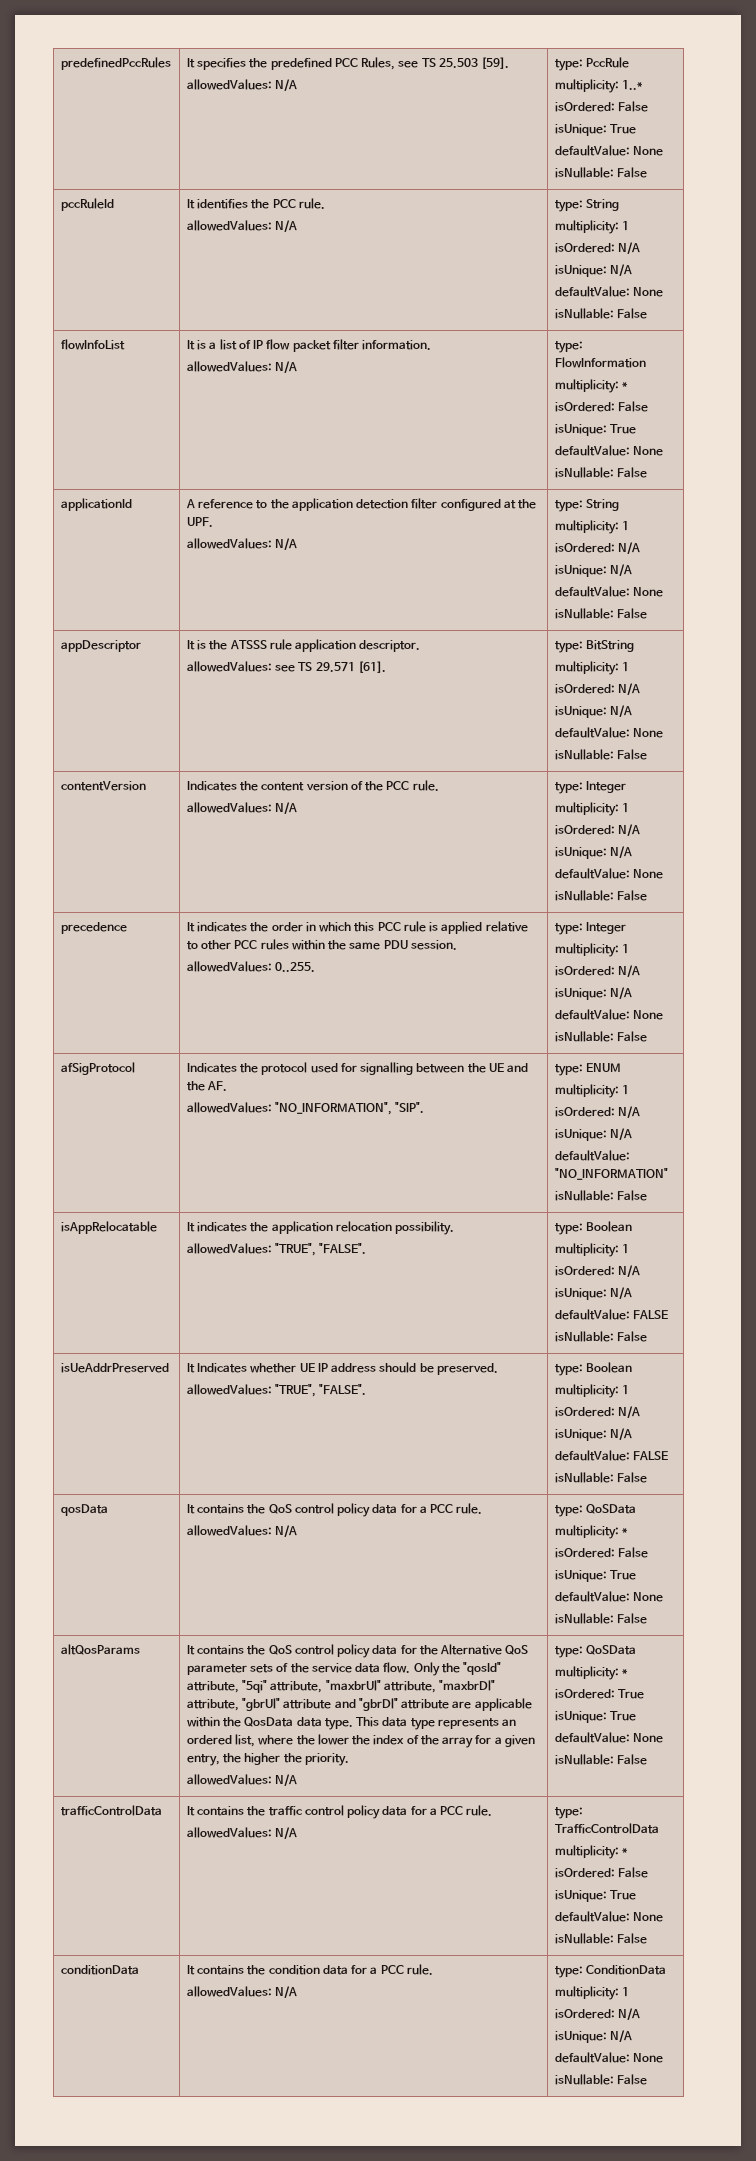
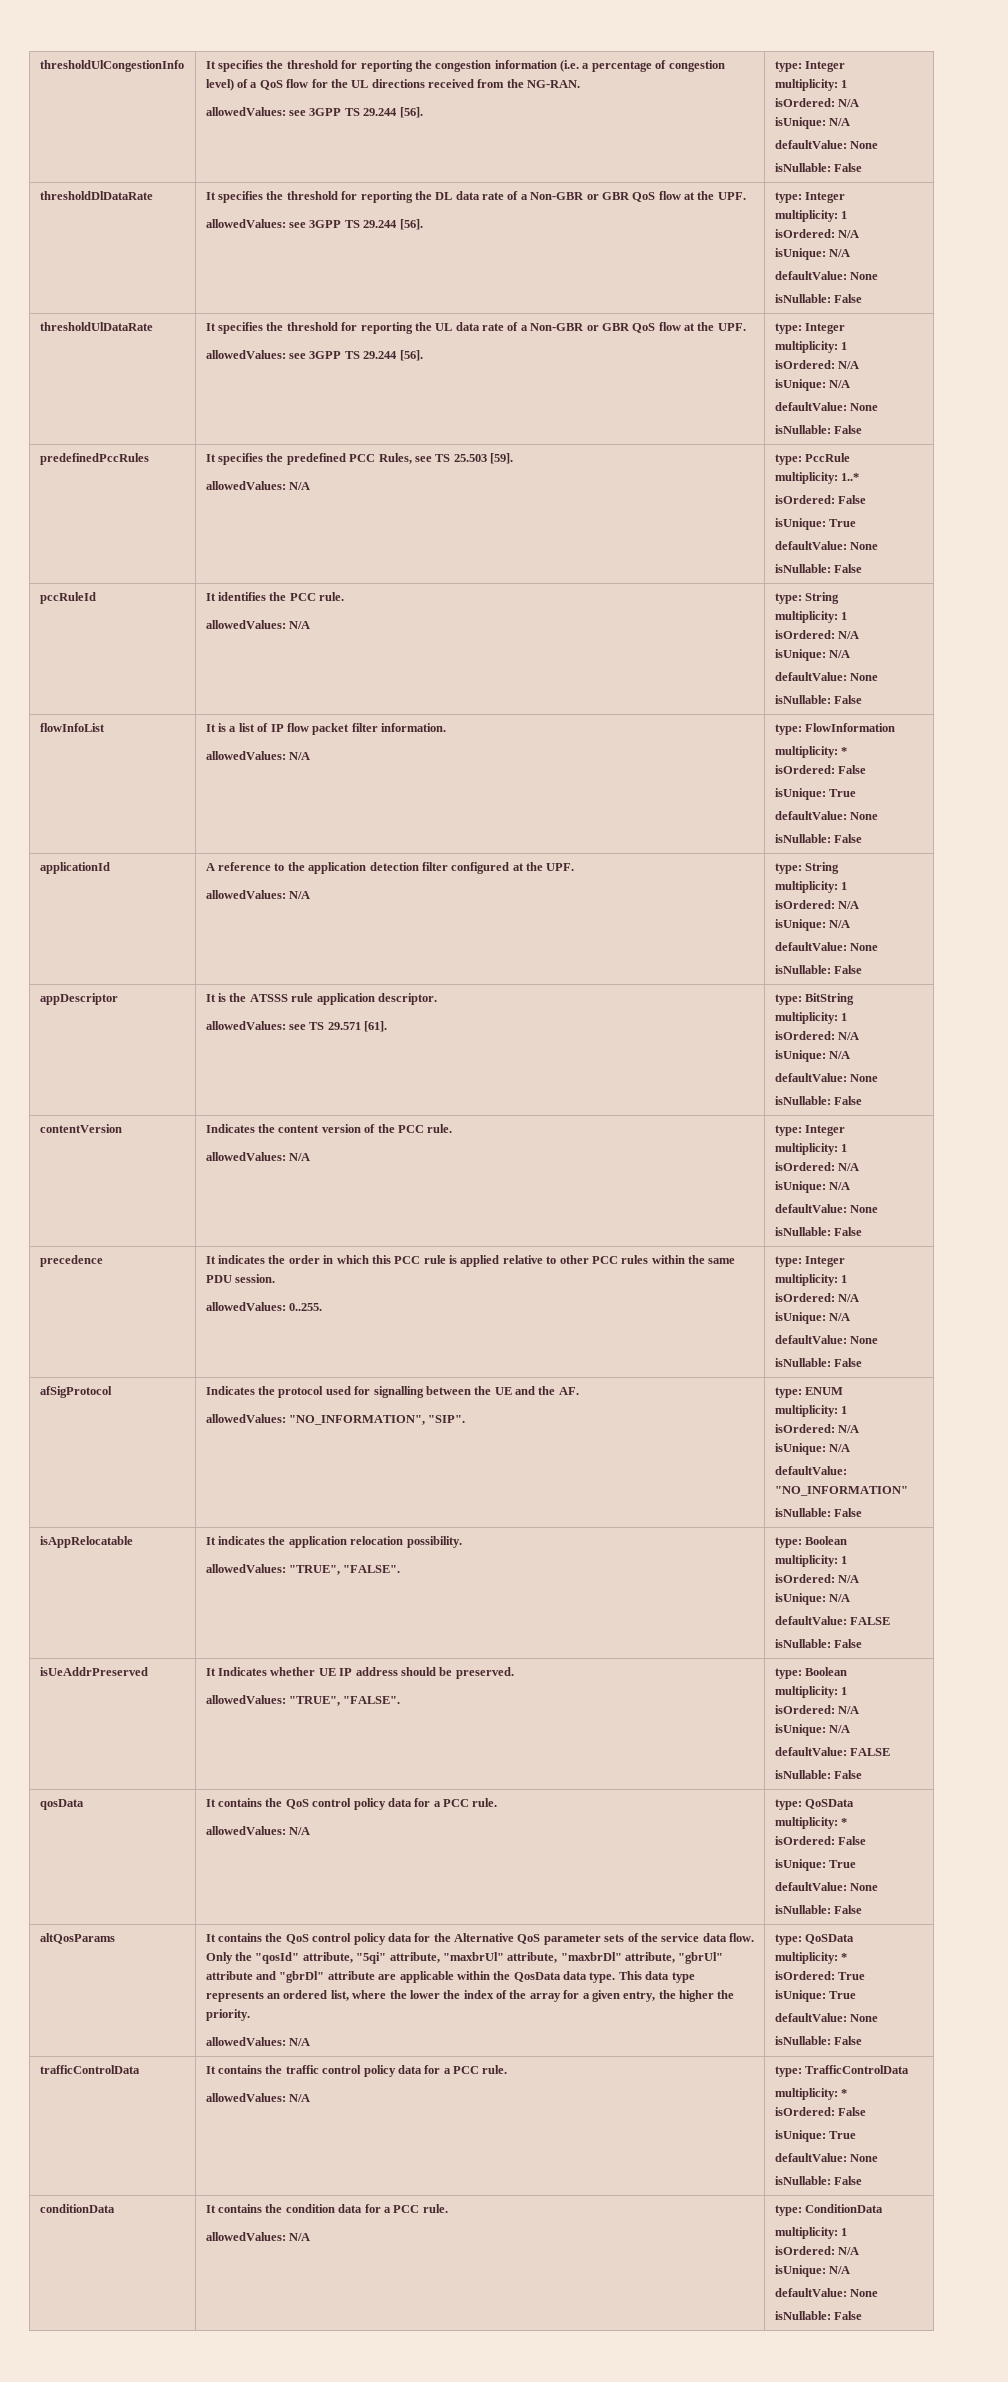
+ thresholdUlCongestionInfo | It specifies the threshold for reporting the congestion information (i.e. a percentage of congestion level) of a QoS flow for the UL directions received from the NG-RAN.
+ allowedValues: see 3GPP TS 29.244 [56]. | type: Integer
+ multiplicity: 1
+ isOrdered: N/A
+ isUnique: N/A
+ defaultValue: None
+ isNullable: False
+ thresholdDlDataRate | It specifies the threshold for reporting the DL data rate of a Non-GBR or GBR QoS flow at the UPF.
+ allowedValues: see 3GPP TS 29.244 [56]. | type: Integer
+ multiplicity: 1
+ isOrdered: N/A
+ isUnique: N/A
+ defaultValue: None
+ isNullable: False
+ thresholdUlDataRate | It specifies the threshold for reporting the UL data rate of a Non-GBR or GBR QoS flow at the UPF.
+ allowedValues: see 3GPP TS 29.244 [56]. | type: Integer
+ multiplicity: 1
+ isOrdered: N/A
+ isUnique: N/A
+ defaultValue: None
+ isNullable: False

